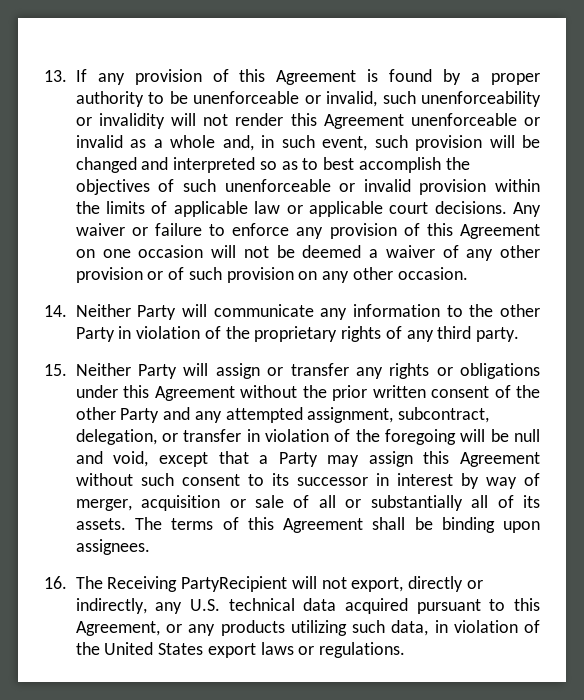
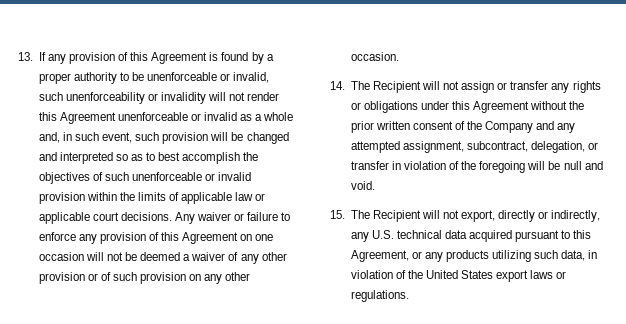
- 14. Neither Party will communicate any information to the other Party in violation of the proprietary rights of any third party.
- 15. Neither Party will assign or transfer any rights or obligations under this Agreement without the prior written consent of the other Party and any attempted assignment, subcontract, delegation, or transfer in violation of the foregoing will be null and void, except that a Party may assign this Agreement without such consent to its successor in interest by way of merger, acquisition or sale of all or substantially all of its assets. The terms of this Agreement shall be binding upon assignees.
- 16. The Receiving PartyRecipient will not export, directly or indirectly, any U.S. technical data acquired pursuant to this Agreement, or any products utilizing such data, in violation of the United States export laws or regulations.
+ 14. The Recipient will not assign or transfer any rights or obligations under this Agreement without the prior written consent of the Company and any attempted assignment, subcontract, delegation, or transfer in violation of the foregoing will be null and void.
+ 15. The Recipient will not export, directly or indirectly, any U.S. technical data acquired pursuant to this Agreement, or any products utilizing such data, in violation of the United States export laws or regulations.

